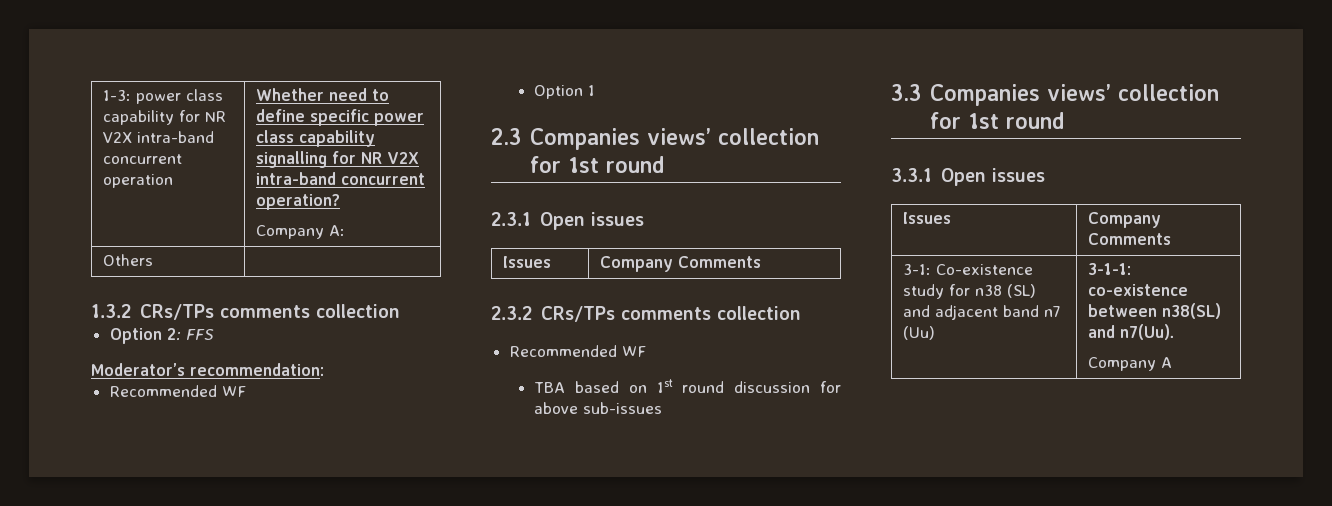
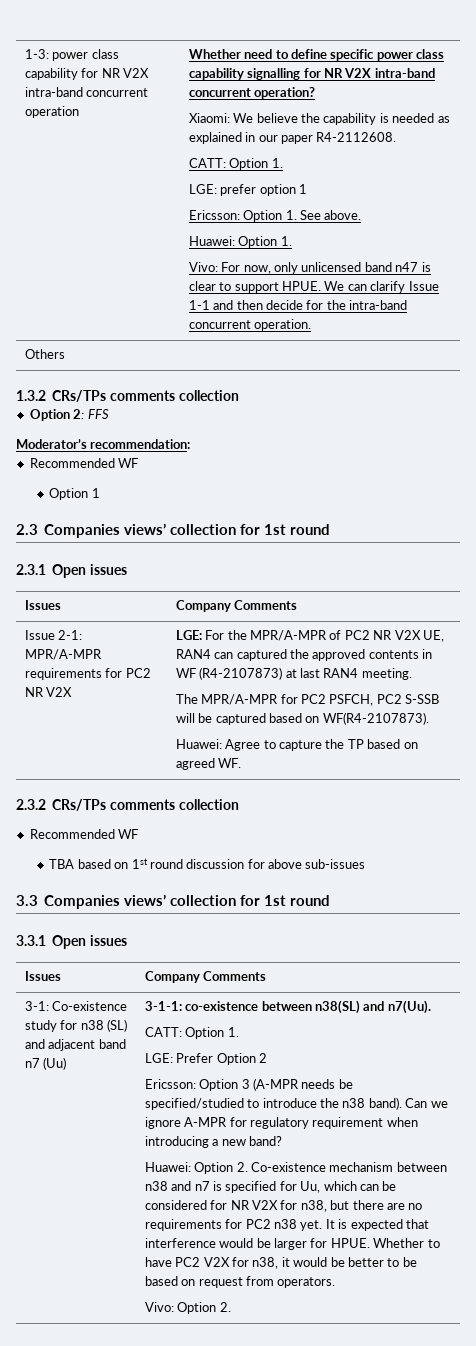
- Company A:
+ Xiaomi: We believe the capability is needed as explained in our paper R4-2112608.
+ CATT: Option 1.
+ LGE: prefer option 1
+ Ericsson: Option 1. See above.
+ Huawei: Option 1.
+ Vivo: For now, only unlicensed band n47 is clear to support HPUE. We can clarify Issue 1-1 and then decide for the intra-band concurrent operation.
+ Issue 2-1: MPR/A-MPR requirements for PC2 NR V2X | LGE: For the MPR/A-MPR of PC2 NR V2X UE, RAN4 can captured the approved contents in WF (R4-2107873) at last RAN4 meeting.
+ The MPR/A-MPR for PC2 PSFCH, PC2 S-SSB will be captured based on WF(R4-2107873).
+ Huawei: Agree to capture the TP based on agreed WF.
  3-1-1: co-existence between n38(SL) and n7(Uu).
- Company A
+ CATT: Option 1.
+ LGE: Prefer Option 2
+ Ericsson: Option 3 (A-MPR needs be specified/studied to introduce the n38 band). Can we ignore A-MPR for regulatory requirement when introducing a new band?
+ Huawei: Option 2. Co-existence mechanism between n38 and n7 is specified for Uu, which can be considered for NR V2X for n38, but there are no requirements for PC2 n38 yet. It is expected that interference would be larger for HPUE. Whether to have PC2 V2X for n38, it would be better to be based on request from operators.
+ Vivo: Option 2.

